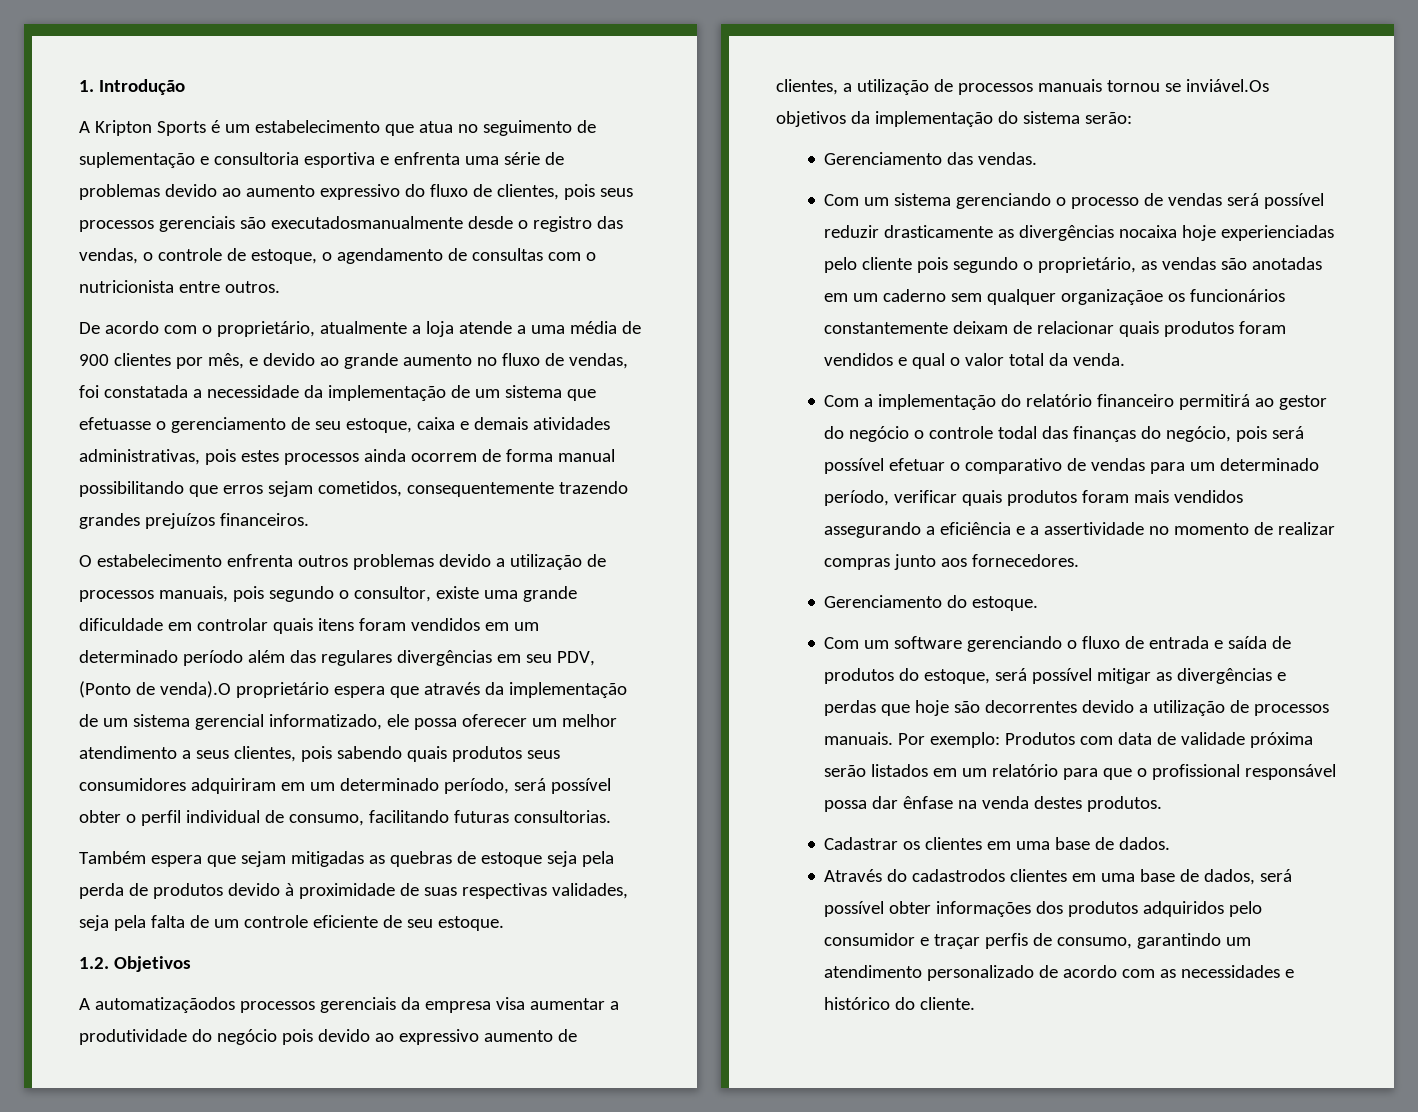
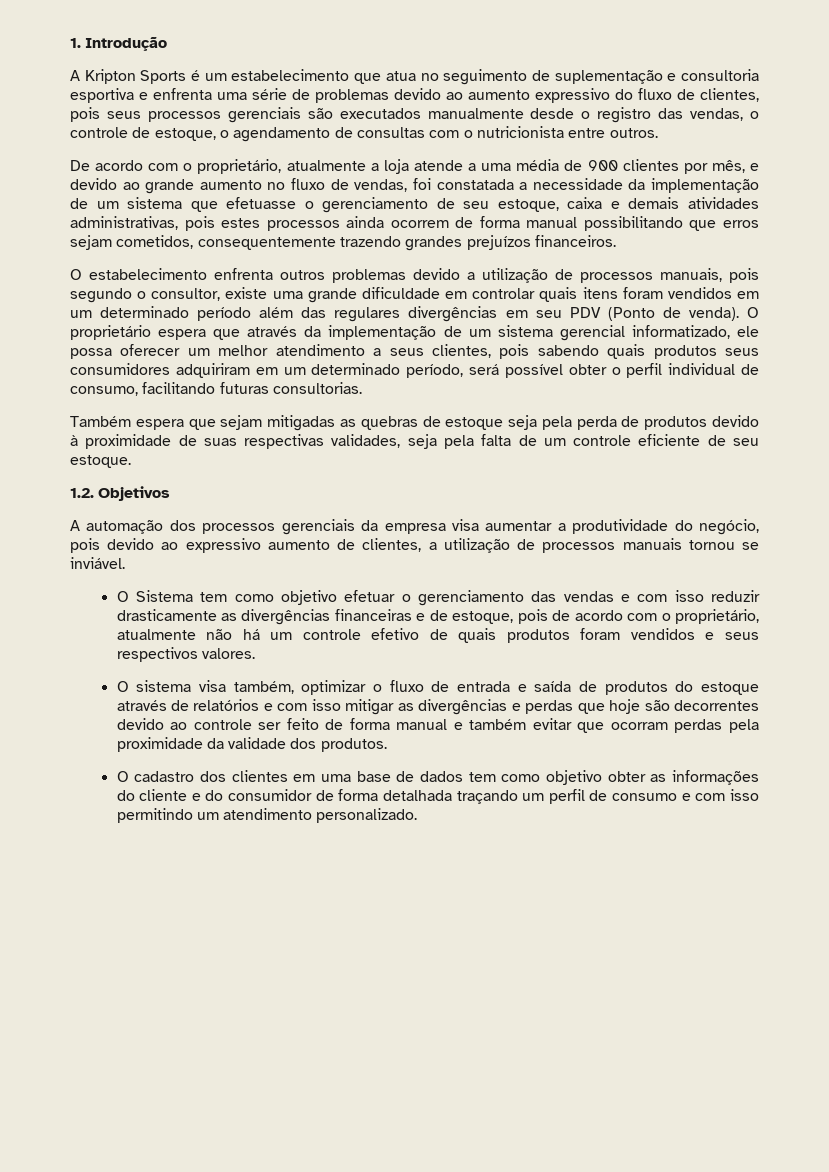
- A Kripton Sports é um estabelecimento que atua no seguimento de suplementação e consultoria esportiva e enfrenta uma série de problemas devido ao aumento expressivo do fluxo de clientes, pois seus processos gerenciais são executadosmanualmente desde o registro das vendas, o controle de estoque, o agendamento de consultas com o nutricionista entre outros.
+ A Kripton Sports é um estabelecimento que atua no seguimento de suplementação e consultoria esportiva e enfrenta uma série de problemas devido ao aumento expressivo do fluxo de clientes, pois seus processos gerenciais são executados manualmente desde o registro das vendas, o controle de estoque, o agendamento de consultas com o nutricionista entre outros.
- O estabelecimento enfrenta outros problemas devido a utilização de processos manuais, pois segundo o consultor, existe uma grande dificuldade em controlar quais itens foram vendidos em um determinado período além das regulares divergências em seu PDV, (Ponto de venda).O proprietário espera que através da implementação de um sistema gerencial informatizado, ele possa oferecer um melhor atendimento a seus clientes, pois sabendo quais produtos seus consumidores adquiriram em um determinado período, será possível obter o perfil individual de consumo, facilitando futuras consultorias.
+ O estabelecimento enfrenta outros problemas devido a utilização de processos manuais, pois segundo o consultor, existe uma grande dificuldade em controlar quais itens foram vendidos em um determinado período além das regulares divergências em seu PDV (Ponto de venda). O proprietário espera que através da implementação de um sistema gerencial informatizado, ele possa oferecer um melhor atendimento a seus clientes, pois sabendo quais produtos seus consumidores adquiriram em um determinado período, será possível obter o perfil individual de consumo, facilitando futuras consultorias.
- A automatizaçãodos processos gerenciais da empresa visa aumentar a produtividade do negócio pois devido ao expressivo aumento de clientes, a utilização de processos manuais tornou se inviável.Os objetivos da implementação do sistema serão:
- Gerenciamento das vendas.
- Com um sistema gerenciando o processo de vendas será possível reduzir drasticamente as divergências nocaixa hoje experienciadas pelo cliente pois segundo o proprietário, as vendas são anotadas em um caderno sem qualquer organizaçãoe os funcionários constantemente deixam de relacionar quais produtos foram vendidos e qual o valor total da venda.
- Com a implementação do relatório financeiro permitirá ao gestor do negócio o controle todal das finanças do negócio, pois será possível efetuar o comparativo de vendas para um determinado período, verificar quais produtos foram mais vendidos assegurando a eficiência e a assertividade no momento de realizar compras junto aos fornecedores.
- Gerenciamento do estoque.
- Com um software gerenciando o fluxo de entrada e saída de produtos do estoque, será possível mitigar as divergências e perdas que hoje são decorrentes devido a utilização de processos manuais. Por exemplo: Produtos com data de validade próxima serão listados em um relatório para que o profissional responsável possa dar ênfase na venda destes produtos.
- Cadastrar os clientes em uma base de dados.
- Através do cadastrodos clientes em uma base de dados, será possível obter informações dos produtos adquiridos pelo consumidor e traçar perfis de consumo, garantindo um atendimento personalizado de acordo com as necessidades e histórico do cliente.
+ A automação dos processos gerenciais da empresa visa aumentar a produtividade do negócio, pois devido ao expressivo aumento de clientes, a utilização de processos manuais tornou se inviável.
+ O Sistema tem como objetivo efetuar o gerenciamento das vendas e com isso reduzir drasticamente as divergências financeiras e de estoque, pois de acordo com o proprietário, atualmente não há um controle efetivo de quais produtos foram vendidos e seus respectivos valores.
+ O sistema visa também, optimizar o fluxo de entrada e saída de produtos do estoque através de relatórios e com isso mitigar as divergências e perdas que hoje são decorrentes devido ao controle ser feito de forma manual e também evitar que ocorram perdas pela proximidade da validade dos produtos.
+ O cadastro dos clientes em uma base de dados tem como objetivo obter as informações do cliente e do consumidor de forma detalhada traçando um perfil de consumo e com isso permitindo um atendimento personalizado.

